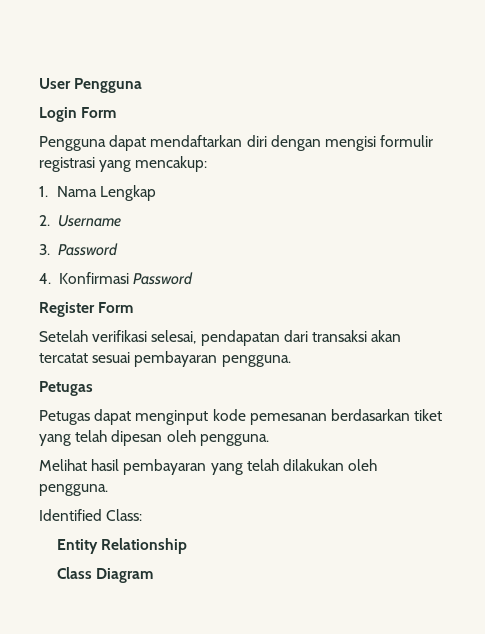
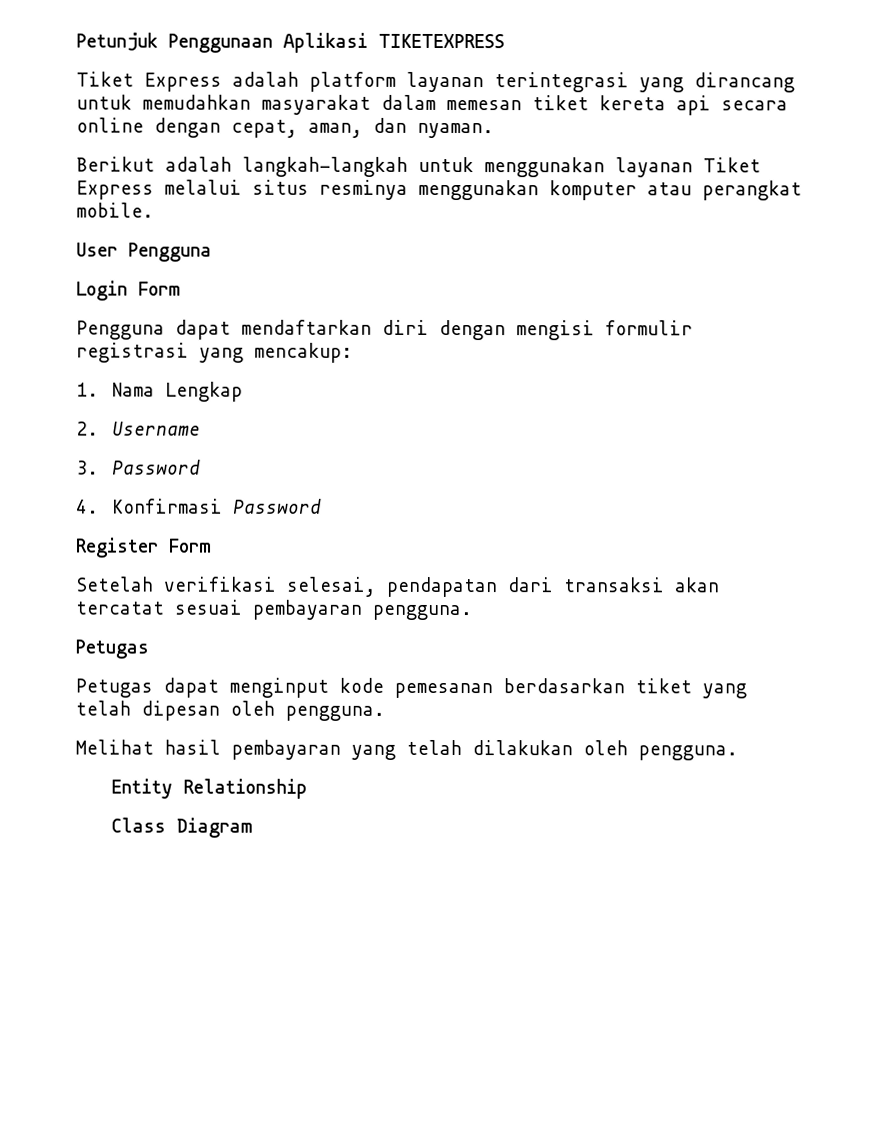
+ Petunjuk Penggunaan Aplikasi TIKETEXPRESS
+ Tiket Express adalah platform layanan terintegrasi yang dirancang untuk memudahkan masyarakat dalam memesan tiket kereta api secara online dengan cepat, aman, dan nyaman.
+ Berikut adalah langkah-langkah untuk menggunakan layanan Tiket Express melalui situs resminya menggunakan komputer atau perangkat mobile.
- Identified Class:

